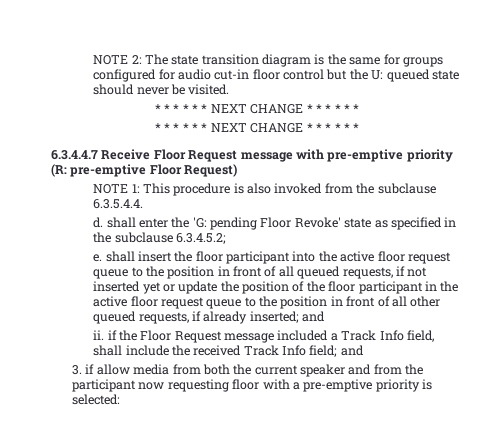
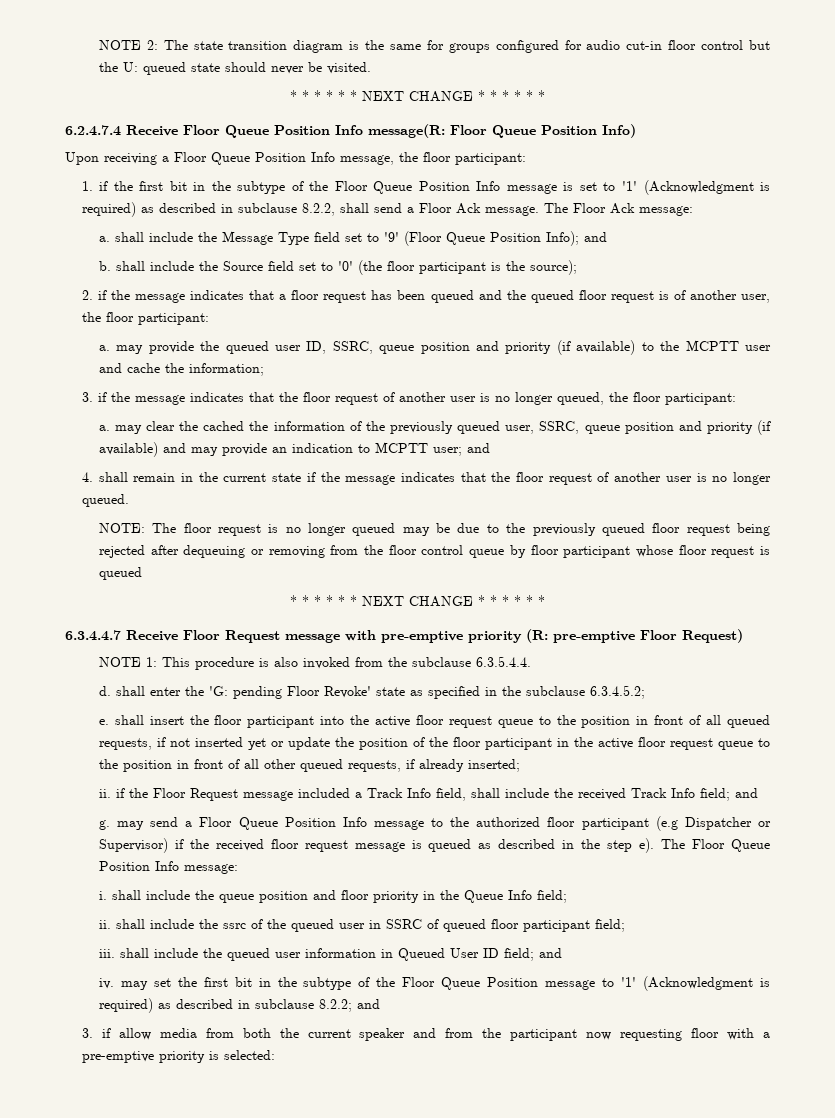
+ 6.2.4.7.4 Receive Floor Queue Position Info message(R: Floor Queue Position Info)
+ Upon receiving a Floor Queue Position Info message, the floor participant:
+ 1. if the first bit in the subtype of the Floor Queue Position Info message is set to '1' (Acknowledgment is required) as described in subclause 8.2.2, shall send a Floor Ack message. The Floor Ack message:
+ a. shall include the Message Type field set to '9' (Floor Queue Position Info); and
+ b. shall include the Source field set to '0' (the floor participant is the source);
+ 2. if the message indicates that a floor request has been queued and the queued floor request is of another user, the floor participant:
+ a. may provide the queued user ID, SSRC, queue position and priority (if available) to the MCPTT user and cache the information;
+ 3. if the message indicates that the floor request of another user is no longer queued, the floor participant:
+ a. may clear the cached the information of the previously queued user, SSRC, queue position and priority (if available) and may provide an indication to MCPTT user; and
+ 4. shall remain in the current state if the message indicates that the floor request of another user is no longer queued.
+ NOTE: The floor request is no longer queued may be due to the previously queued floor request being rejected after dequeuing or removing from the floor control queue by floor participant whose floor request is queued
- e. shall insert the floor participant into the active floor request queue to the position in front of all queued requests, if not inserted yet or update the position of the floor participant in the active floor request queue to the position in front of all other queued requests, if already inserted; and
+ e. shall insert the floor participant into the active floor request queue to the position in front of all queued requests, if not inserted yet or update the position of the floor participant in the active floor request queue to the position in front of all other queued requests, if already inserted;
+ g. may send a Floor Queue Position Info message to the authorized floor participant (e.g Dispatcher or Supervisor) if the received floor request message is queued as described in the step e). The Floor Queue Position Info message:
+ i. shall include the queue position and floor priority in the Queue Info field;
+ ii. shall include the ssrc of the queued user in SSRC of queued floor participant field;
+ iii. shall include the queued user information in Queued User ID field; and
+ iv. may set the first bit in the subtype of the Floor Queue Position message to '1' (Acknowledgment is required) as described in subclause 8.2.2; and

